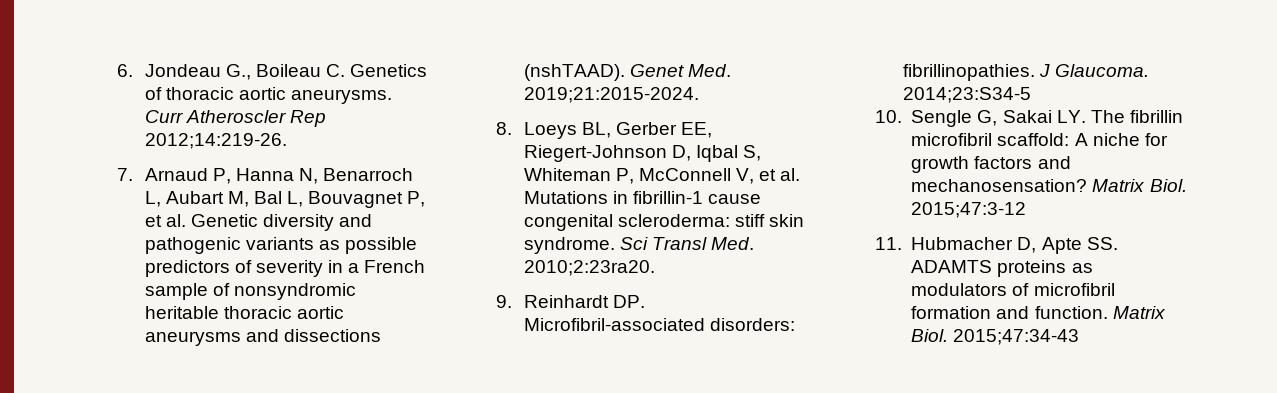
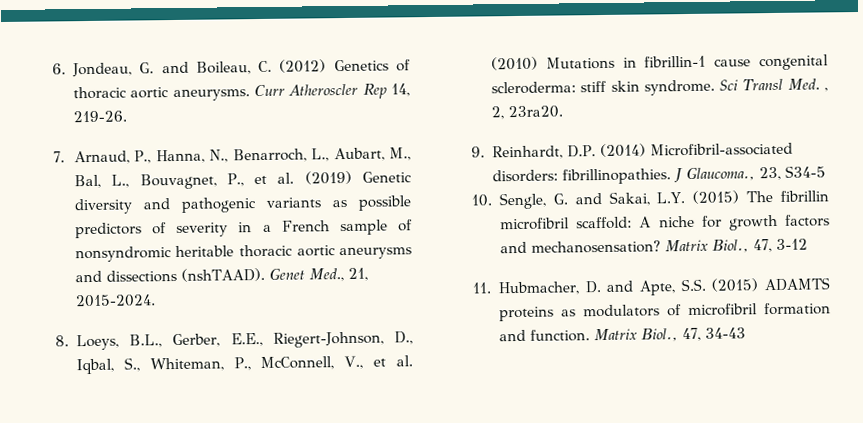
- 6. Jondeau G., Boileau C. Genetics of thoracic aortic aneurysms.
+ 6. Jondeau, G. and Boileau, C. (2012) Genetics of thoracic aortic aneurysms.
- Curr Atheroscler Rep 2012;14:219-26.
+ Curr Atheroscler Rep 14, 219-26.
- 7. Arnaud P, Hanna N, Benarroch L, Aubart M, Bal L, Bouvagnet P, et al. Genetic diversity and pathogenic variants as possible predictors of severity in a French sample of nonsyndromic heritable thoracic aortic aneurysms and dissections (nshTAAD).
+ 7. Arnaud, P., Hanna, N., Benarroch, L., Aubart, M., Bal, L., Bouvagnet, P., et al. (2019) Genetic diversity and pathogenic variants as possible predictors of severity in a French sample of nonsyndromic heritable thoracic aortic aneurysms and dissections (nshTAAD).
- Genet Med. 2019;21:2015-2024.
- 8. Loeys BL, Gerber EE, Riegert-Johnson D, Iqbal S, Whiteman P, McConnell V, et al. Mutations in fibrillin-1 cause congenital scleroderma: stiff skin syndrome.
+ Genet Med., 21, 2015-2024.
+ 8. Loeys, B.L., Gerber, E.E., Riegert-Johnson, D., Iqbal, S., Whiteman, P., McConnell, V., et al. (2010) Mutations in fibrillin-1 cause congenital scleroderma: stiff skin syndrome.
- Sci Transl Med. 2010;2:23ra20.
- 9. Reinhardt DP. Microfibril-associated disorders: fibrillinopathies. J Glaucoma. 2014;23:S34-5
- 10. Sengle G, Sakai LY. The fibrillin microfibril scaffold: A niche for growth factors and mechanosensation?
+ Sci Transl Med. , 2, 23ra20.
+ 9. Reinhardt, D.P. (2014) Microfibril-associated disorders: fibrillinopathies. J Glaucoma., 23, S34-5
+ 10. Sengle, G. and Sakai, L.Y. (2015) The fibrillin microfibril scaffold: A niche for growth factors and mechanosensation?
- Matrix Biol. 2015;47:3-12
- 11. Hubmacher D, Apte SS. ADAMTS proteins as modulators of microfibril formation and function.
+ Matrix Biol., 47, 3-12
+ 11. Hubmacher, D. and Apte, S.S. (2015) ADAMTS proteins as modulators of microfibril formation and function.
- Matrix Biol. 2015;47:34-43
+ Matrix Biol., 47, 34-43

